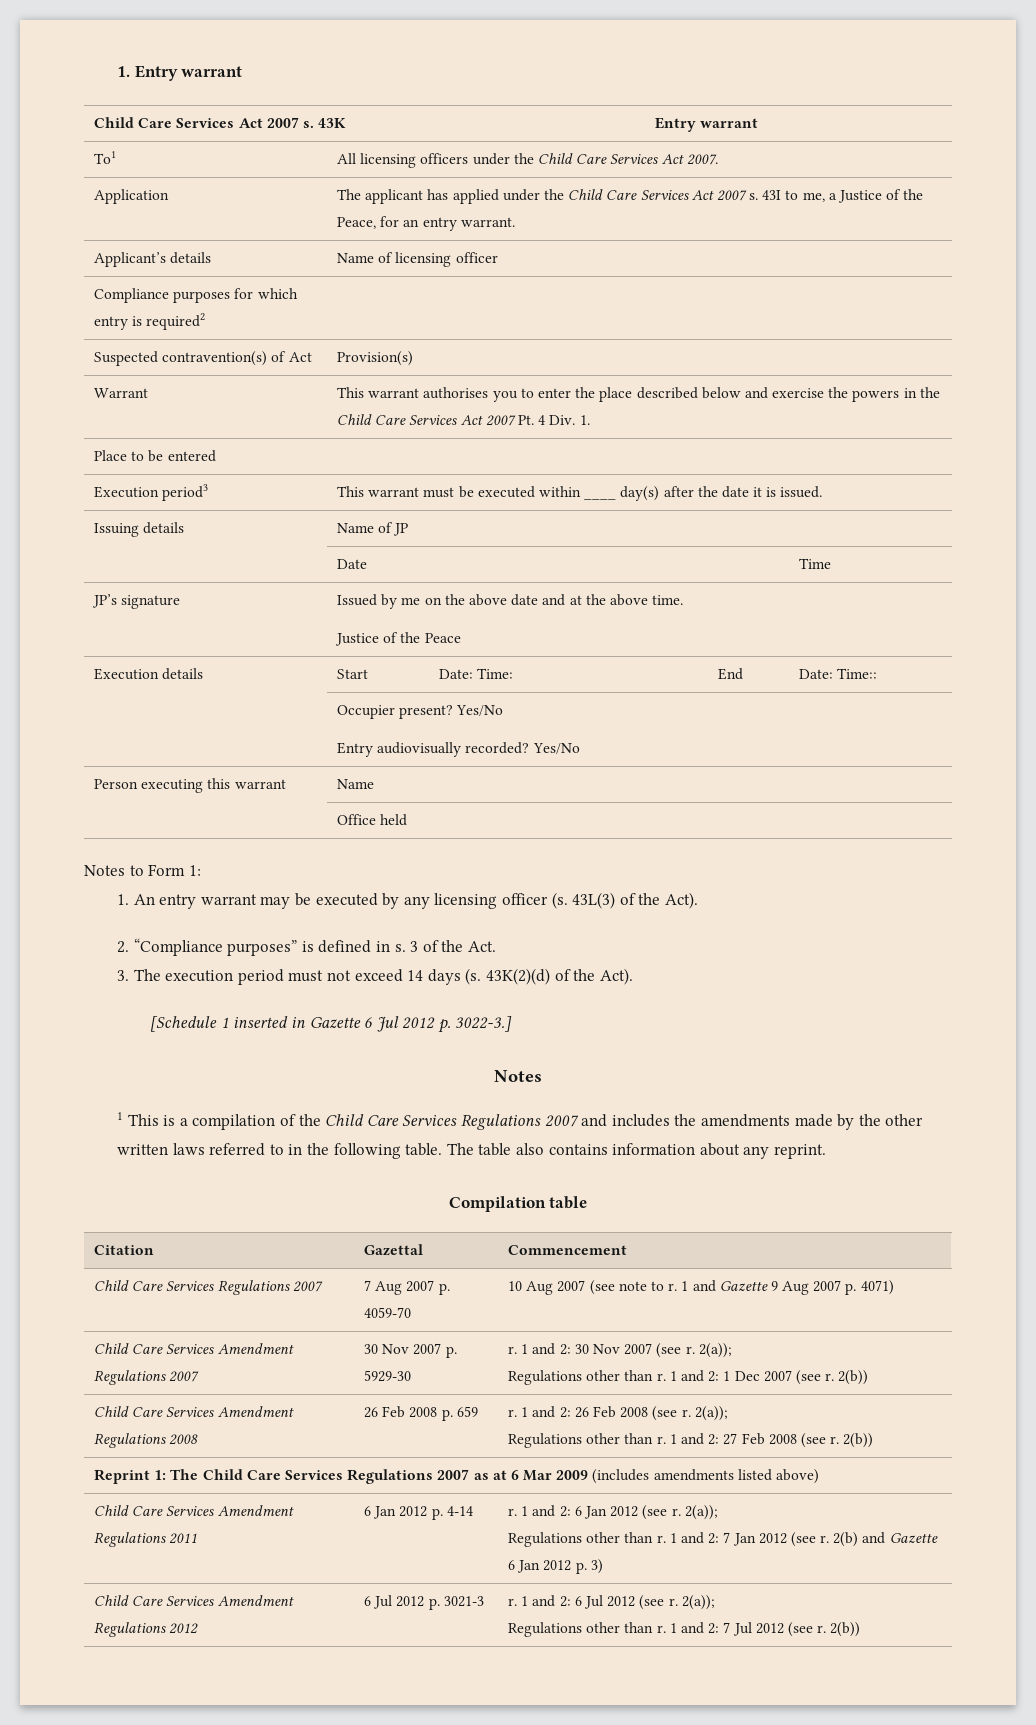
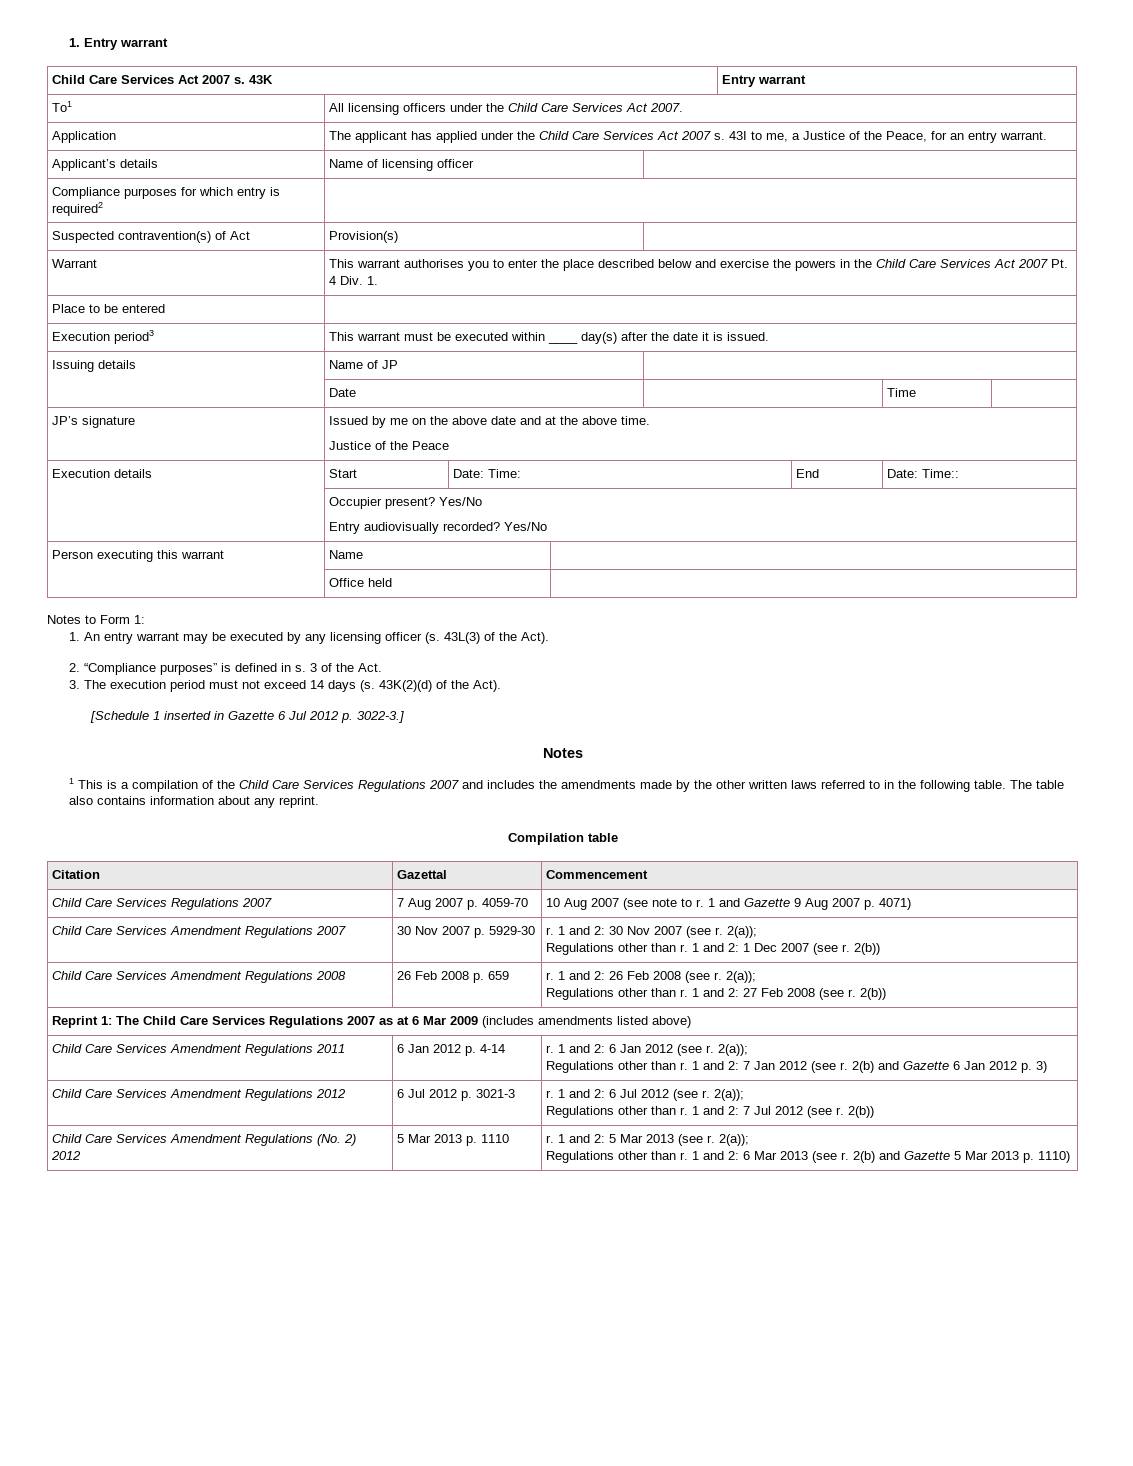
+ Child Care Services Amendment Regulations (No. 2) 2012 | 5 Mar 2013 p. 1110 | r. 1 and 2: 5 Mar 2013 (see r. 2(a));
+ Regulations other than r. 1 and 2: 6 Mar 2013 (see r. 2(b) and Gazette 5 Mar 2013 p. 1110)

